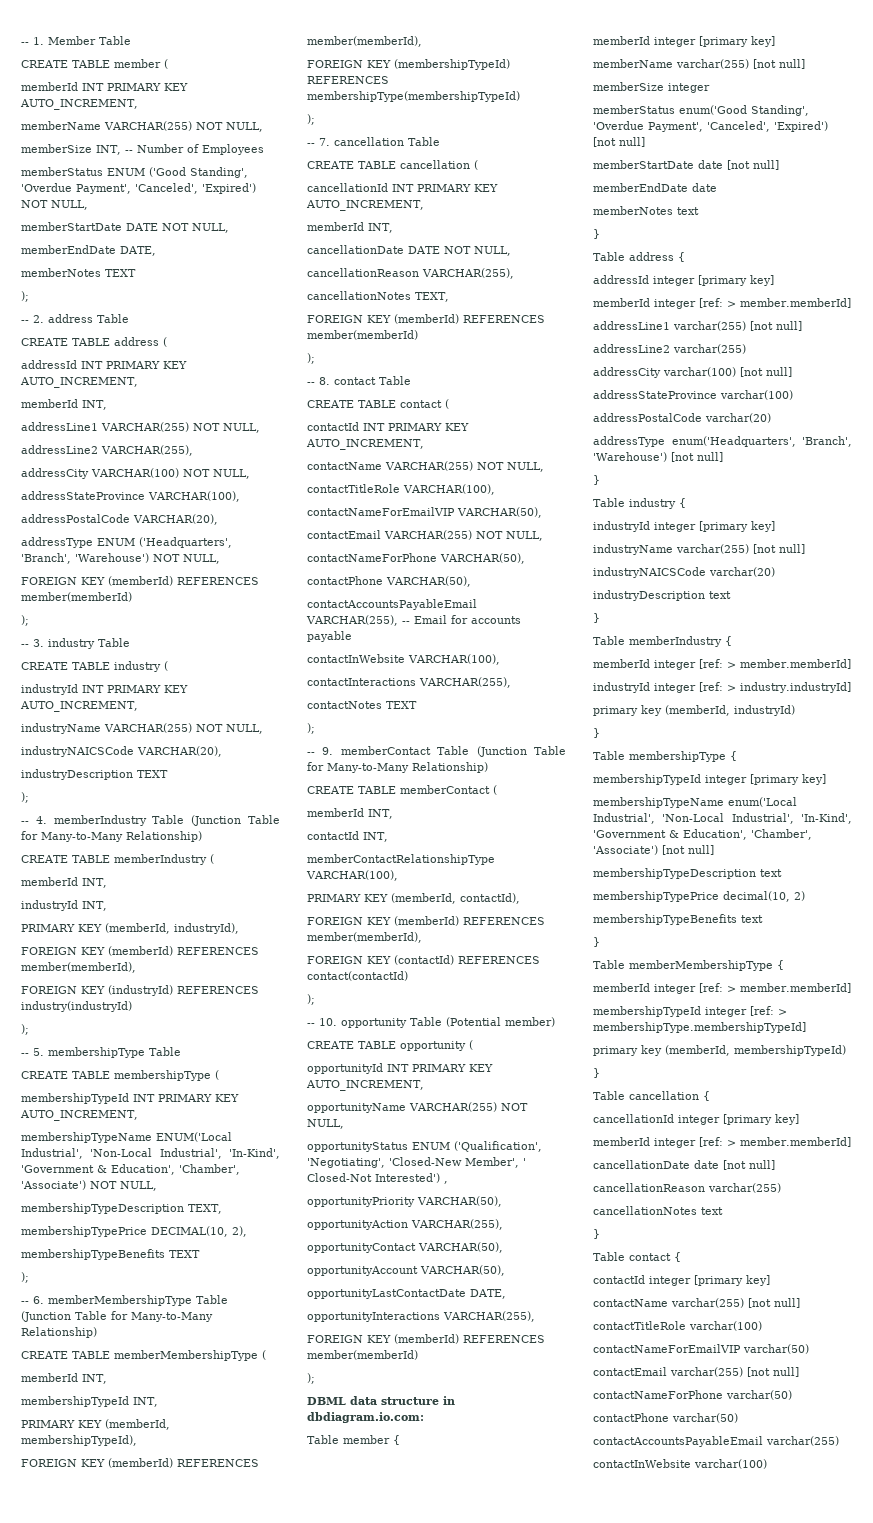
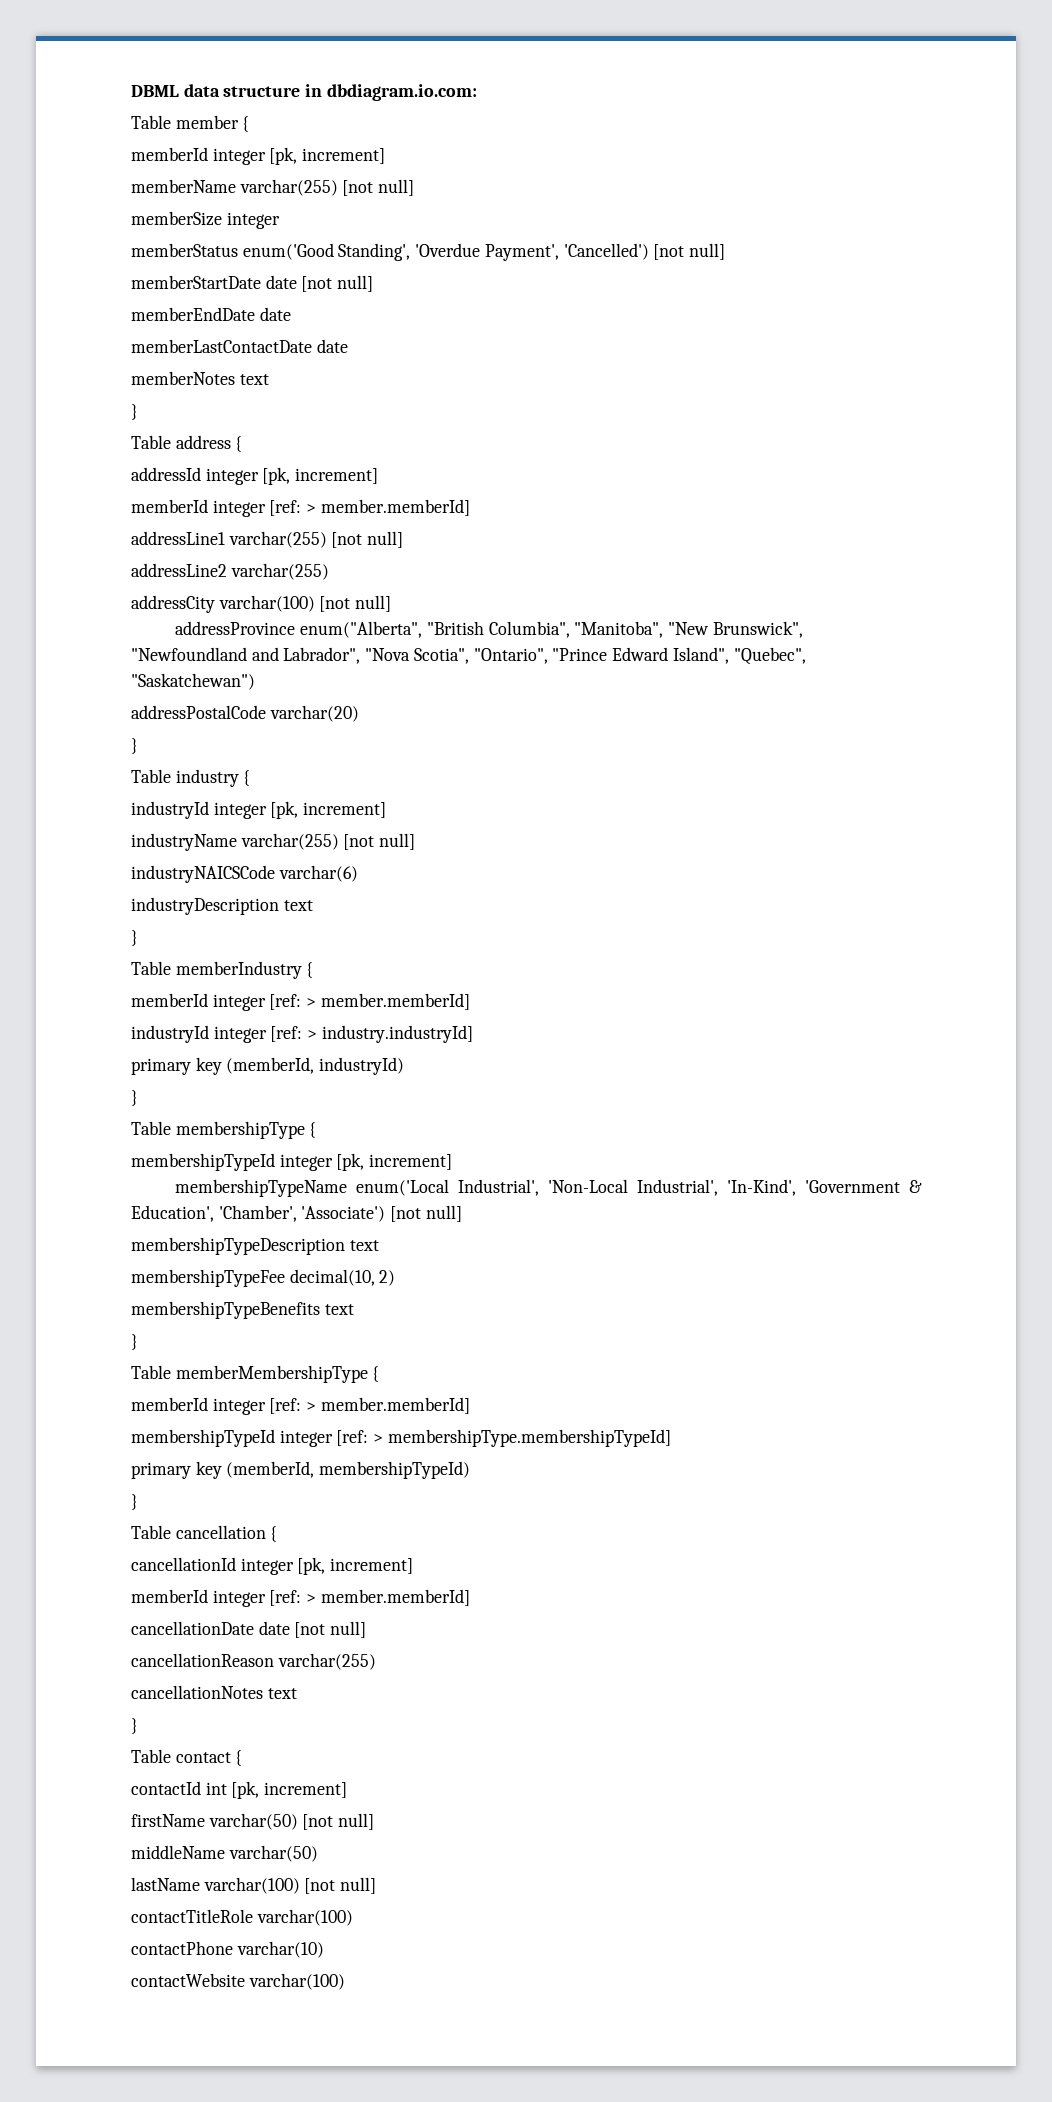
- -- 1. Member Table
- CREATE TABLE member (
- memberId INT PRIMARY KEY AUTO_INCREMENT,
- memberName VARCHAR(255) NOT NULL,
- memberSize INT, -- Number of Employees
- memberStatus ENUM ('Good Standing', 'Overdue Payment', 'Canceled', 'Expired') NOT NULL,
- memberStartDate DATE NOT NULL,
- memberEndDate DATE,
- memberNotes TEXT
- );
- -- 2. address Table
- CREATE TABLE address (
- addressId INT PRIMARY KEY AUTO_INCREMENT,
- memberId INT,
- addressLine1 VARCHAR(255) NOT NULL,
- addressLine2 VARCHAR(255),
- addressCity VARCHAR(100) NOT NULL,
- addressStateProvince VARCHAR(100),
- addressPostalCode VARCHAR(20),
- addressType ENUM ('Headquarters', 'Branch', 'Warehouse') NOT NULL,
- FOREIGN KEY (memberId) REFERENCES member(memberId)
- );
- -- 3. industry Table
- CREATE TABLE industry (
- industryId INT PRIMARY KEY AUTO_INCREMENT,
- industryName VARCHAR(255) NOT NULL,
- industryNAICSCode VARCHAR(20),
- industryDescription TEXT
- );
- -- 4. memberIndustry Table (Junction Table for Many-to-Many Relationship)
- CREATE TABLE memberIndustry (
- memberId INT,
- industryId INT,
- PRIMARY KEY (memberId, industryId),
- FOREIGN KEY (memberId) REFERENCES member(memberId),
- FOREIGN KEY (industryId) REFERENCES industry(industryId)
- );
- -- 5. membershipType Table
- CREATE TABLE membershipType (
- membershipTypeId INT PRIMARY KEY AUTO_INCREMENT,
- membershipTypeName ENUM('Local Industrial', 'Non-Local Industrial', 'In-Kind', 'Government & Education', 'Chamber', 'Associate') NOT NULL,
- membershipTypeDescription TEXT,
- membershipTypePrice DECIMAL(10, 2),
- membershipTypeBenefits TEXT
- );
- -- 6. memberMembershipType Table (Junction Table for Many-to-Many Relationship)
- CREATE TABLE memberMembershipType (
- memberId INT,
- membershipTypeId INT,
- PRIMARY KEY (memberId, membershipTypeId),
- FOREIGN KEY (memberId) REFERENCES member(memberId),
- FOREIGN KEY (membershipTypeId) REFERENCES membershipType(membershipTypeId)
- );
- -- 7. cancellation Table
- CREATE TABLE cancellation (
- cancellationId INT PRIMARY KEY AUTO_INCREMENT,
- memberId INT,
- cancellationDate DATE NOT NULL,
- cancellationReason VARCHAR(255),
- cancellationNotes TEXT,
- FOREIGN KEY (memberId) REFERENCES member(memberId)
- );
- -- 8. contact Table
- CREATE TABLE contact (
- contactId INT PRIMARY KEY AUTO_INCREMENT,
- contactName VARCHAR(255) NOT NULL,
- contactTitleRole VARCHAR(100),
- contactNameForEmailVIP VARCHAR(50),
- contactEmail VARCHAR(255) NOT NULL,
- contactNameForPhone VARCHAR(50),
- contactPhone VARCHAR(50),
- contactAccountsPayableEmail VARCHAR(255), -- Email for accounts payable
- contactInWebsite VARCHAR(100),
- contactInteractions VARCHAR(255),
- contactNotes TEXT
- );
- -- 9. memberContact Table (Junction Table for Many-to-Many Relationship)
- CREATE TABLE memberContact (
- memberId INT,
- contactId INT,
- memberContactRelationshipType VARCHAR(100),
- PRIMARY KEY (memberId, contactId),
- FOREIGN KEY (memberId) REFERENCES member(memberId),
- FOREIGN KEY (contactId) REFERENCES contact(contactId)
- );
- -- 10. opportunity Table (Potential member)
- CREATE TABLE opportunity (
- opportunityId INT PRIMARY KEY AUTO_INCREMENT,
- opportunityName VARCHAR(255) NOT NULL,
- opportunityStatus ENUM ('Qualification', 'Negotiating', 'Closed-New Member', ' Closed-Not Interested') ,
- opportunityPriority VARCHAR(50),
- opportunityAction VARCHAR(255),
- opportunityContact VARCHAR(50),
- opportunityAccount VARCHAR(50),
- opportunityLastContactDate DATE,
- opportunityInteractions VARCHAR(255),
- FOREIGN KEY (memberId) REFERENCES member(memberId)
- );
- memberId integer [primary key]
+ memberId integer [pk, increment]
- memberStatus enum('Good Standing', 'Overdue Payment', 'Canceled', 'Expired') [not null]
+ memberStatus enum('Good Standing', 'Overdue Payment', 'Cancelled') [not null]
+ memberLastContactDate date
- addressId integer [primary key]
+ addressId integer [pk, increment]
- addressStateProvince varchar(100)
+ addressProvince enum("Alberta", "British Columbia", "Manitoba", "New Brunswick", "Newfoundland and Labrador", "Nova Scotia", "Ontario", "Prince Edward Island", "Quebec", "Saskatchewan")
  addressPostalCode varchar(20)
- addressType enum('Headquarters', 'Branch', 'Warehouse') [not null]
- industryId integer [primary key]
+ industryId integer [pk, increment]
- industryNAICSCode varchar(20)
+ industryNAICSCode varchar(6)
- membershipTypeId integer [primary key]
+ membershipTypeId integer [pk, increment]
- membershipTypePrice decimal(10, 2)
+ membershipTypeFee decimal(10, 2)
- cancellationId integer [primary key]
+ cancellationId integer [pk, increment]
- contactId integer [primary key]
- contactName varchar(255) [not null]
+ contactId int [pk, increment]
+ firstName varchar(50) [not null]
+ middleName varchar(50)
+ lastName varchar(100) [not null]
  contactTitleRole varchar(100)
- contactNameForEmailVIP varchar(50)
- contactEmail varchar(255) [not null]
- contactNameForPhone varchar(50)
- contactPhone varchar(50)
- contactAccountsPayableEmail varchar(255)
- contactInWebsite varchar(100)
+ contactPhone varchar(10)
+ contactWebsite varchar(100)

